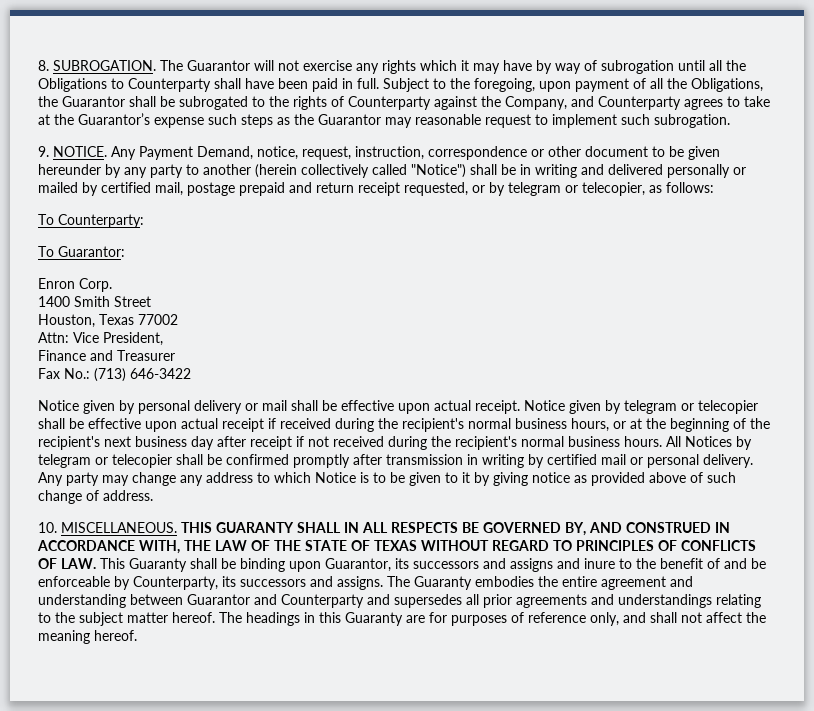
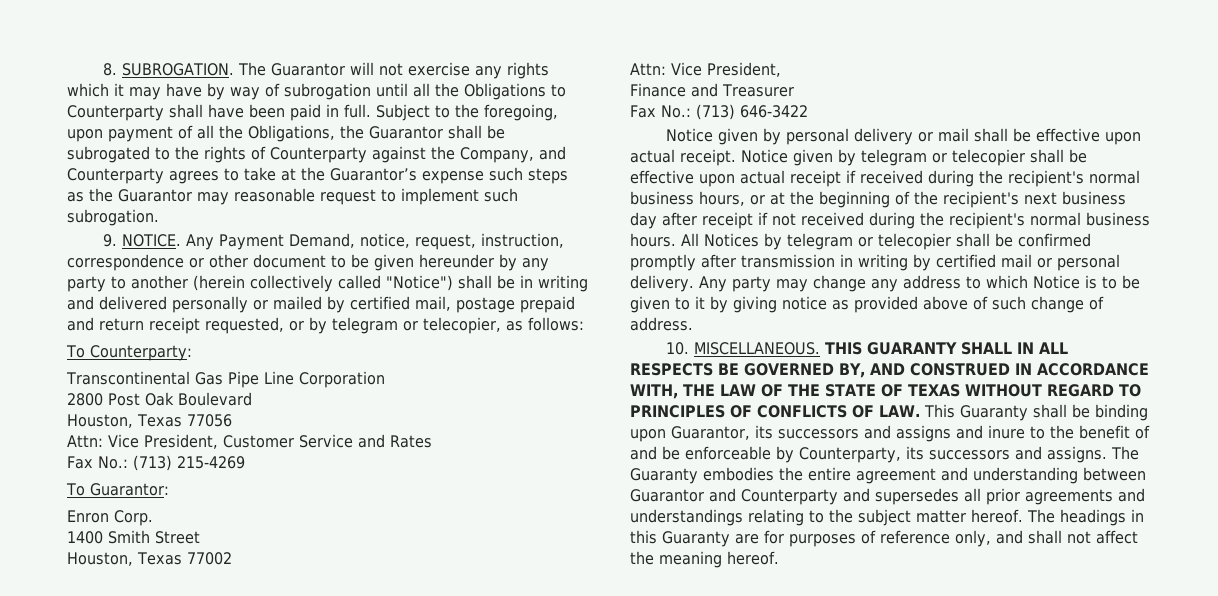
+ Transcontinental Gas Pipe Line Corporation
+ 2800 Post Oak Boulevard
+ Houston, Texas 77056
+ Attn: Vice President, Customer Service and Rates
+ Fax No.: (713) 215-4269

